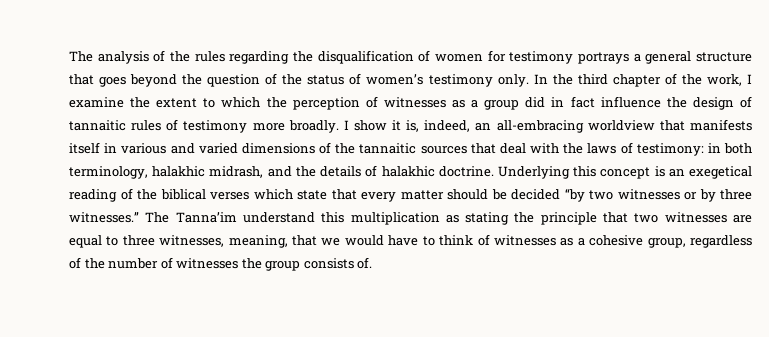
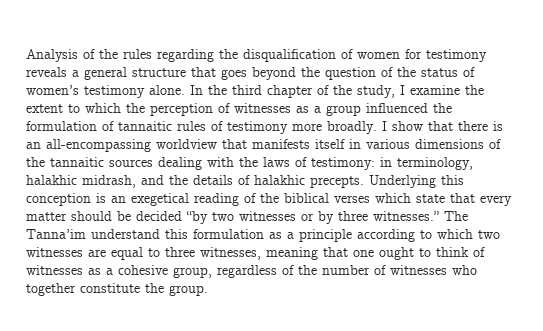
- The analysis of the rules regarding the disqualification of women for testimony portrays a general structure that goes beyond the question of the status of women’s testimony only.
+ Analysis of the rules regarding the disqualification of women for testimony reveals a general structure that goes beyond the question of the status of women’s testimony alone.
- In the third chapter of the work, I examine the extent to which the perception of witnesses as a group did in fact influence the design of tannaitic rules of testimony more broadly.
+ In the third chapter of the study, I examine the extent to which the perception of witnesses as a group influenced the formulation of tannaitic rules of testimony more broadly.
- I show it is, indeed, an all-embracing worldview that manifests itself in various and varied dimensions of the tannaitic sources that deal with the laws of testimony: in both terminology, halakhic midrash, and the details of halakhic doctrine.
+ I show that there is an all-encompassing worldview that manifests itself in various dimensions of the tannaitic sources dealing with the laws of testimony: in terminology, halakhic midrash, and the details of halakhic precepts.
- Underlying this concept is an exegetical reading of the biblical verses which state that every matter should be decided “by two witnesses or by three witnesses.”
+ Underlying this conception is an exegetical reading of the biblical verses which state that every matter should be decided “by two witnesses or by three witnesses.”
- The Tanna’im understand this multiplication as stating the principle that two witnesses are equal to three witnesses, meaning, that we would have to think of witnesses as a cohesive group, regardless of the number of witnesses the group consists of.
+ The Tanna’im understand this formulation as a principle according to which two witnesses are equal to three witnesses, meaning that one ought to think of witnesses as a cohesive group, regardless of the number of witnesses who together constitute the group.

